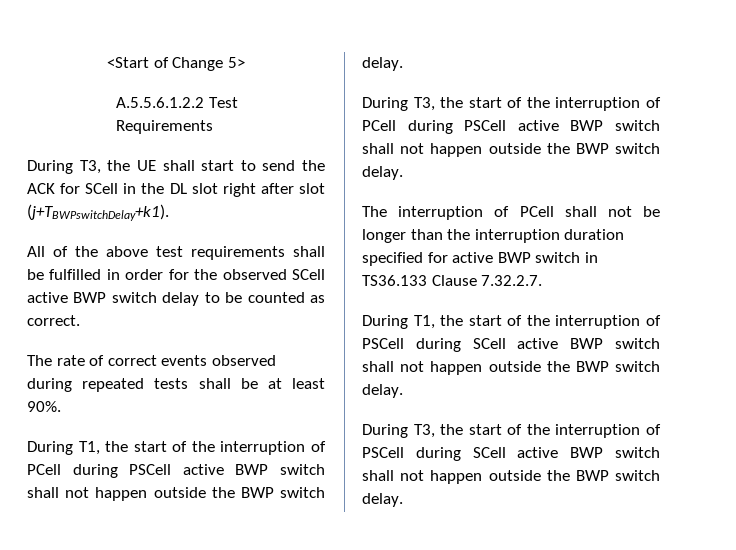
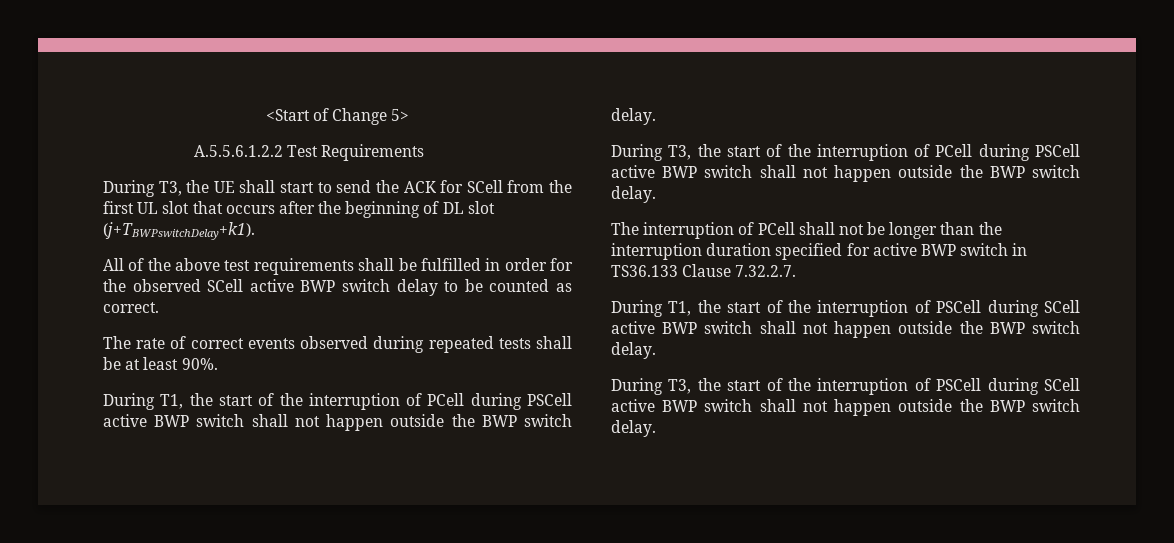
- During T3, the UE shall start to send the ACK for SCell in the DL slot right after slot (j+TBWPswitchDelay+k1).
+ During T3, the UE shall start to send the ACK for SCell from the first UL slot that occurs after the beginning of DL slot (j+TBWPswitchDelay+k1).

